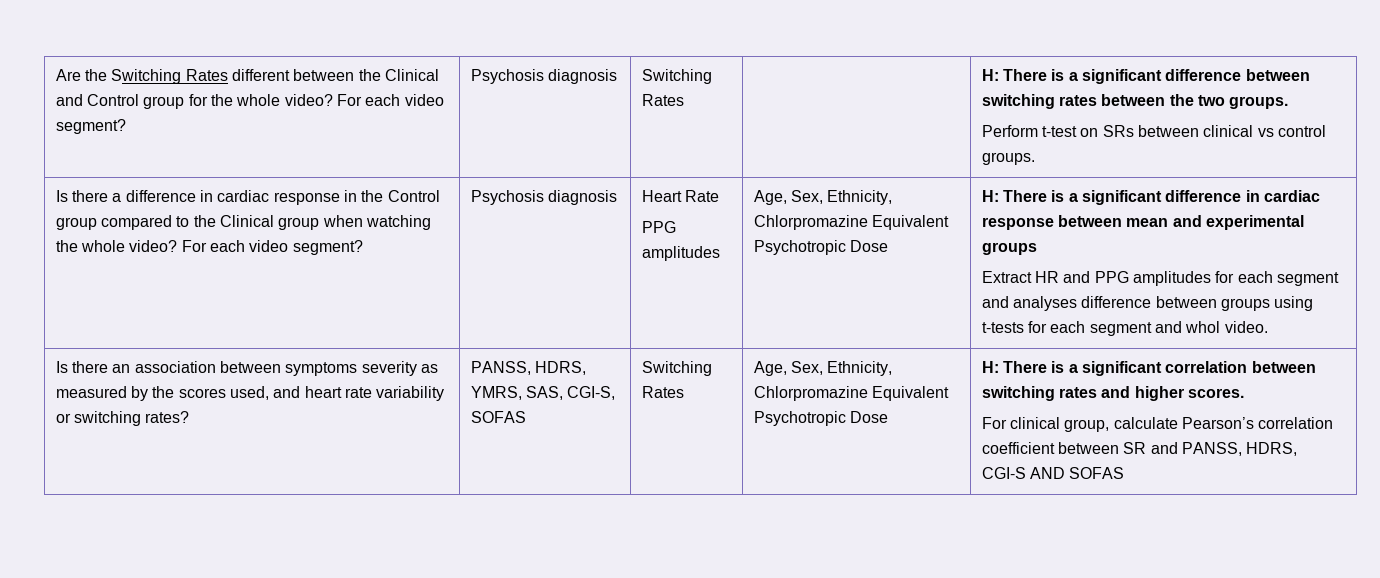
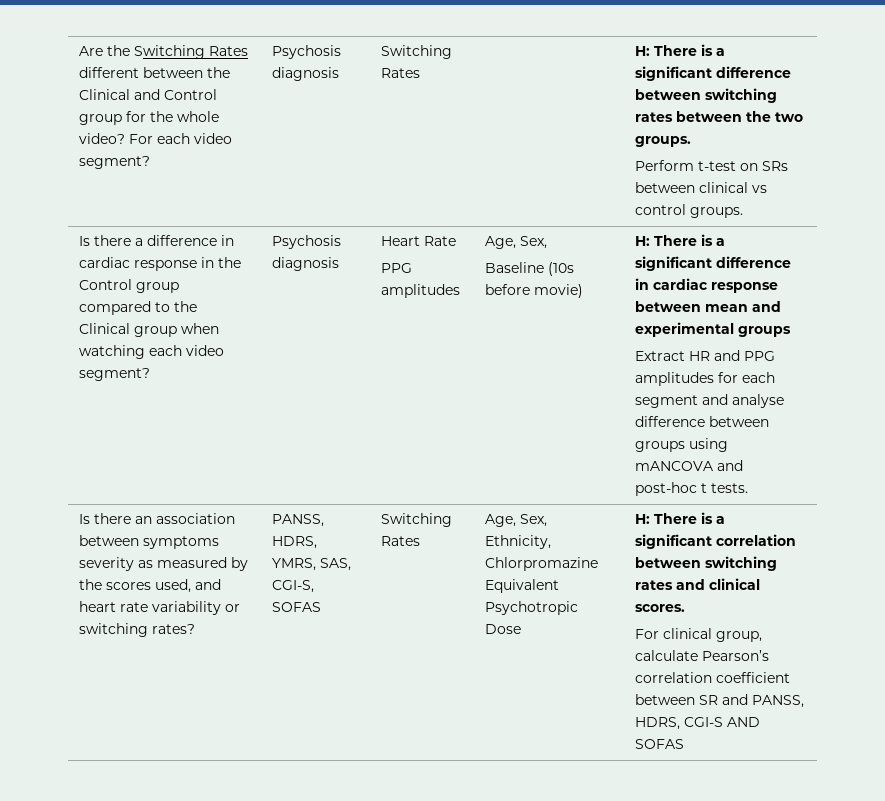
- Is there a difference in cardiac response in the Control group compared to the Clinical group when watching the whole video? For each video segment?
+ Is there a difference in cardiac response in the Control group compared to the Clinical group when watching each video segment?
- PPG amplitudes | Age, Sex, Ethnicity, Chlorpromazine Equivalent Psychotropic Dose
+ PPG amplitudes | Age, Sex,
+ Baseline (10s before movie)
- Extract HR and PPG amplitudes for each segment and analyses difference between groups using t-tests for each segment and whol video.
+ Extract HR and PPG amplitudes for each segment and analyse difference between groups using mANCOVA and post-hoc t tests.
- H: There is a significant correlation between switching rates and higher scores.
+ H: There is a significant correlation between switching rates and clinical scores.

